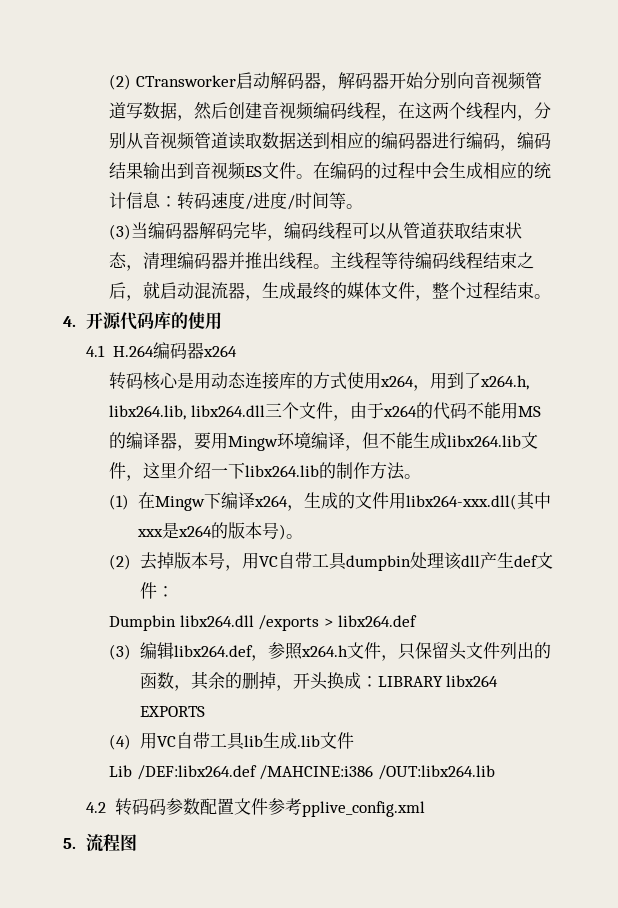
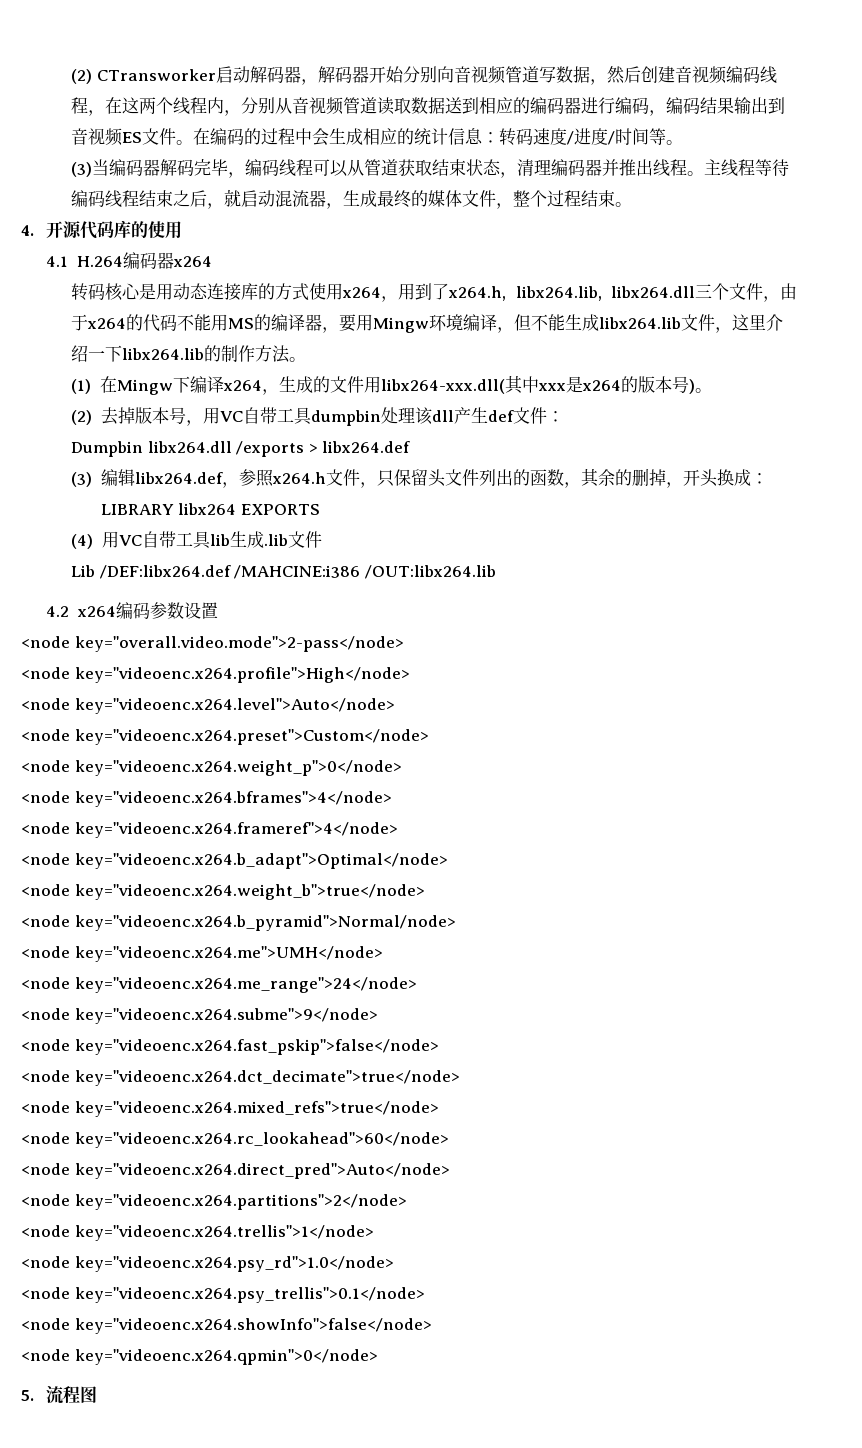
- 4.2转码码参数配置文件参考pplive_config.xml
+ 4.2 x264编码参数设置
+ <node key="overall.video.mode">2-pass</node>
+ <node key="videoenc.x264.profile">High</node>
+ <node key="videoenc.x264.level">Auto</node>
+ <node key="videoenc.x264.preset">Custom</node>
+ <node key="videoenc.x264.weight_p">0</node>
+ <node key="videoenc.x264.bframes">4</node>
+ <node key="videoenc.x264.frameref">4</node>
+ <node key="videoenc.x264.b_adapt">Optimal</node>
+ <node key="videoenc.x264.weight_b">true</node>
+ <node key="videoenc.x264.b_pyramid">Normal/node>
+ <node key="videoenc.x264.me">UMH</node>
+ <node key="videoenc.x264.me_range">24</node>
+ <node key="videoenc.x264.subme">9</node>
+ <node key="videoenc.x264.fast_pskip">false</node>
+ <node key="videoenc.x264.dct_decimate">true</node>
+ <node key="videoenc.x264.mixed_refs">true</node>
+ <node key="videoenc.x264.rc_lookahead">60</node>
+ <node key="videoenc.x264.direct_pred">Auto</node>
+ <node key="videoenc.x264.partitions">2</node>
+ <node key="videoenc.x264.trellis">1</node>
+ <node key="videoenc.x264.psy_rd">1.0</node>
+ <node key="videoenc.x264.psy_trellis">0.1</node>
+ <node key="videoenc.x264.showInfo">false</node>
+ <node key="videoenc.x264.qpmin">0</node>

